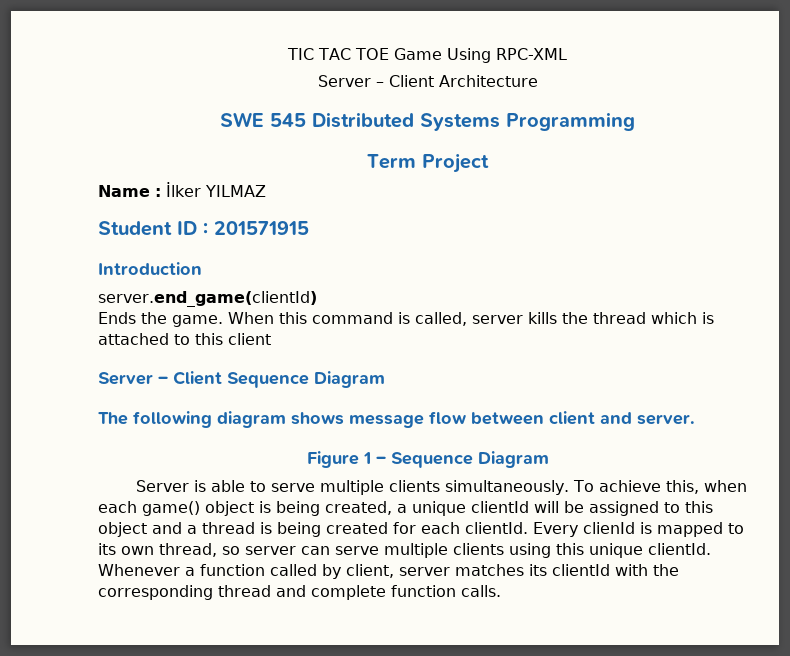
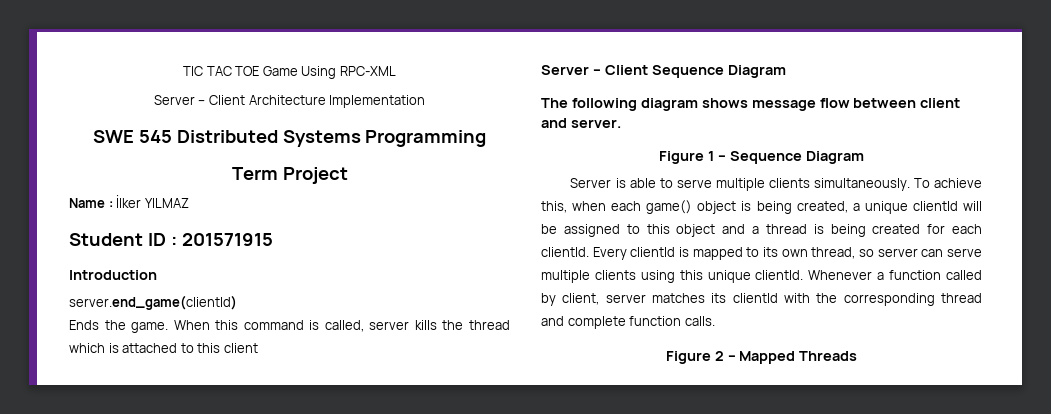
- Server – Client Architecture
+ Server – Client Architecture Implementation
- Every clienId is mapped to its own thread, so server can serve multiple clients using this unique clientId.
+ Every clientId is mapped to its own thread, so server can serve multiple clients using this unique clientId.
+ Figure 2 – Mapped Threads

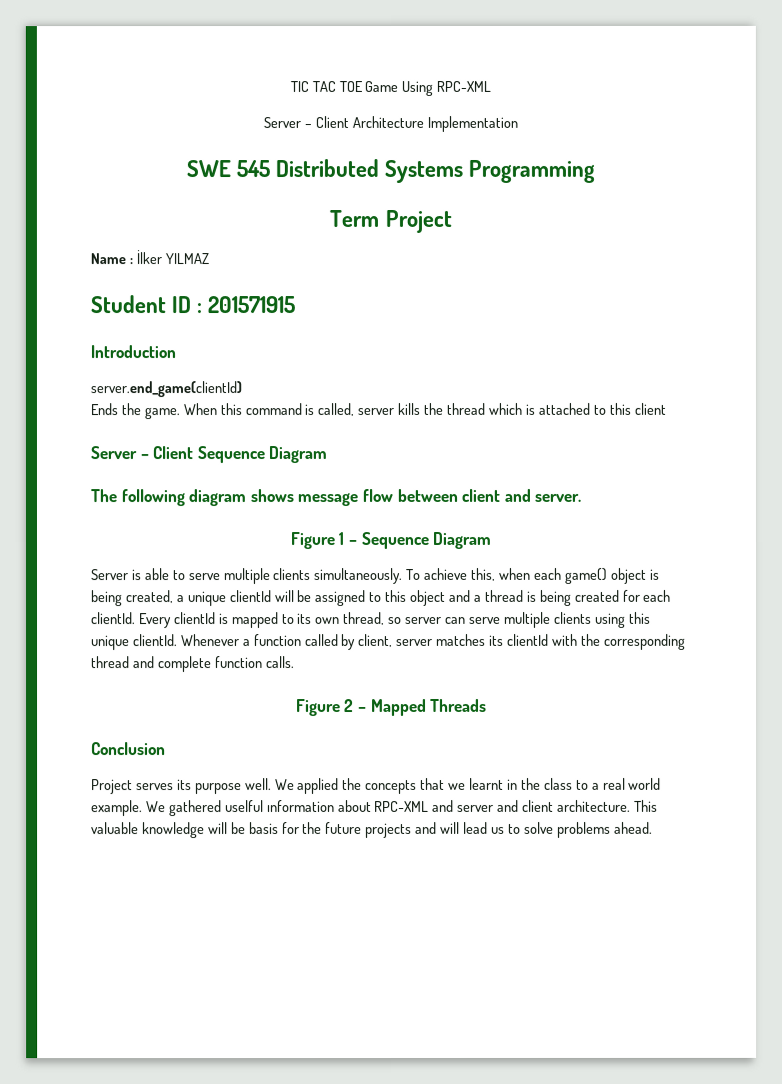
+ Conclusion
+ Project serves its purpose well. We applied the concepts that we learnt in the class to a real world example. We gathered uselful ınformation about RPC-XML and server and client architecture. This valuable knowledge will be basis for the future projects and will lead us to solve problems ahead.

